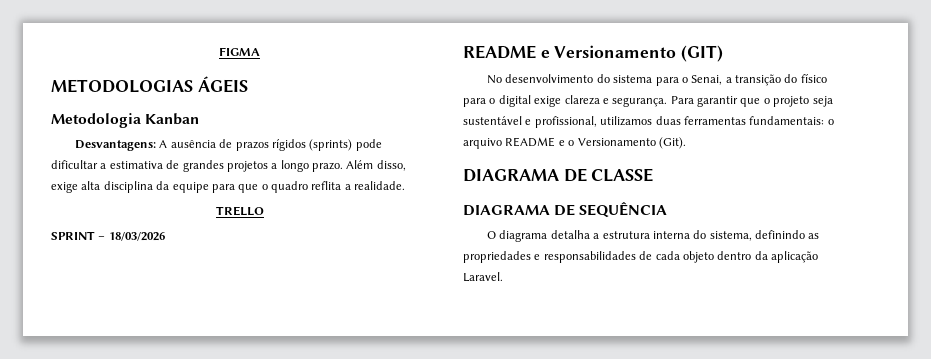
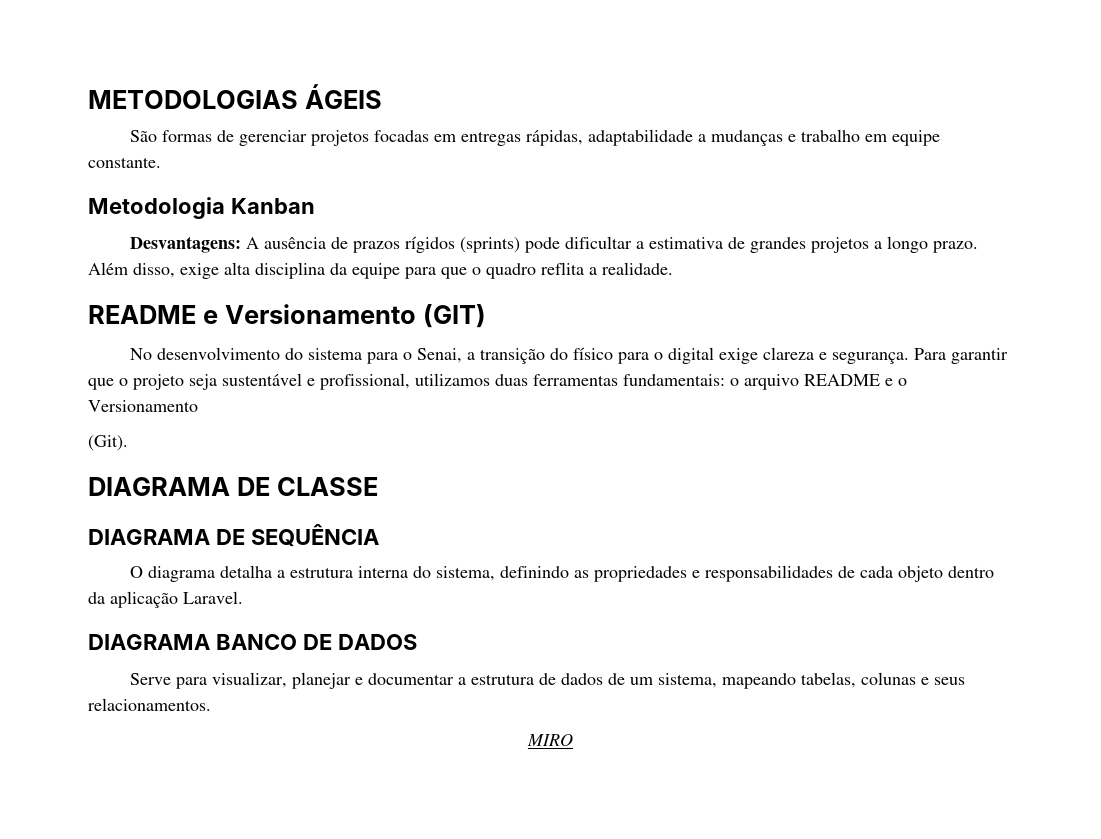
- FIGMA
+ São formas de gerenciar projetos focadas em entregas rápidas, adaptabilidade a mudanças e trabalho em equipe constante.
- TRELLO
- SPRINT – 18/03/2026
- Para garantir que o projeto seja sustentável e profissional, utilizamos duas ferramentas fundamentais: o arquivo README e o Versionamento (Git).
+ Para garantir que o projeto seja sustentável e profissional, utilizamos duas ferramentas fundamentais: o arquivo README e o Versionamento
+ (Git).
+ DIAGRAMA BANCO DE DADOS
+ Serve para visualizar, planejar e documentar a estrutura de dados de um sistema, mapeando tabelas, colunas e seus relacionamentos.
+ MIRO

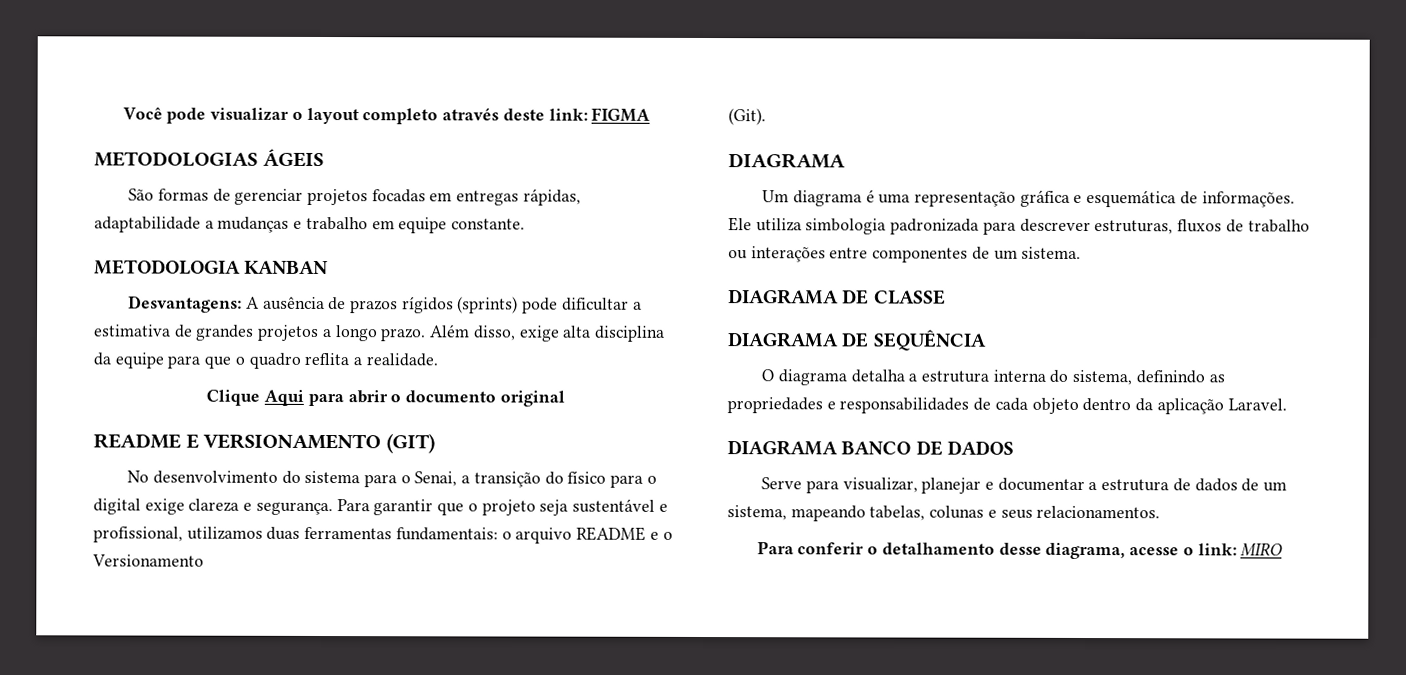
+ Você pode visualizar o layout completo através deste link: FIGMA
- Metodologia Kanban
+ METODOLOGIA KANBAN
- README e Versionamento (GIT)
+ Clique Aqui para abrir o documento original
+ README E VERSIONAMENTO (GIT)
  (Git).
+ DIAGRAMA
+ Um diagrama é uma representação gráfica e esquemática de informações. Ele utiliza simbologia padronizada para descrever estruturas, fluxos de trabalho ou interações entre componentes de um sistema.
- MIRO
+ Para conferir o detalhamento desse diagrama, acesse o link: MIRO

